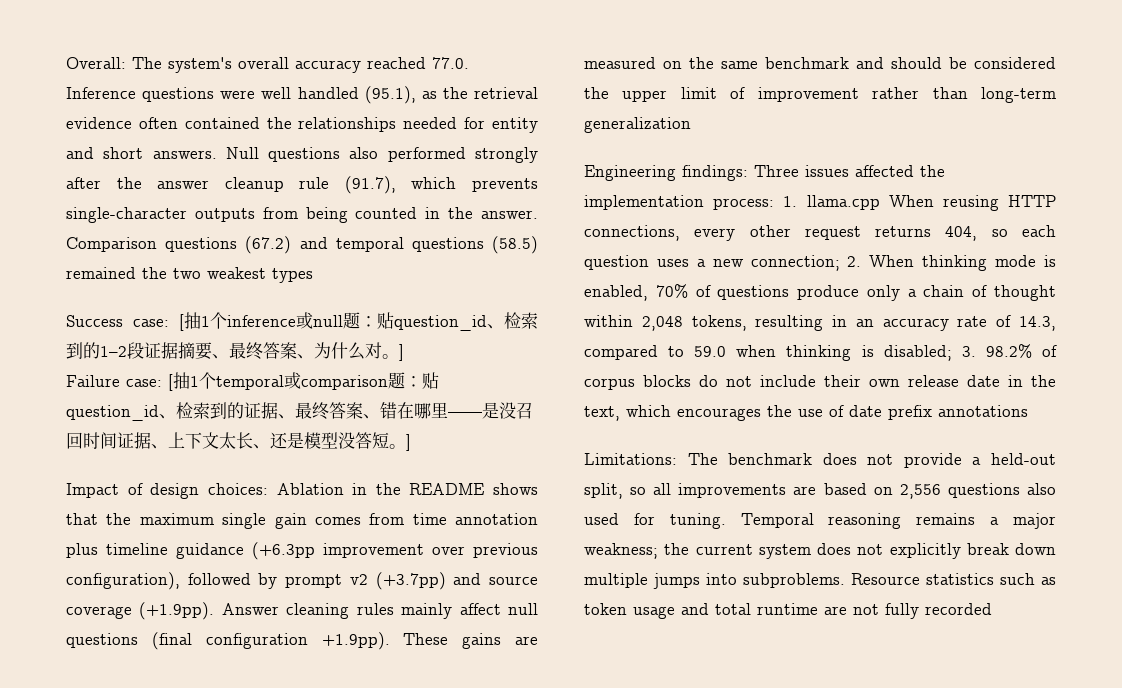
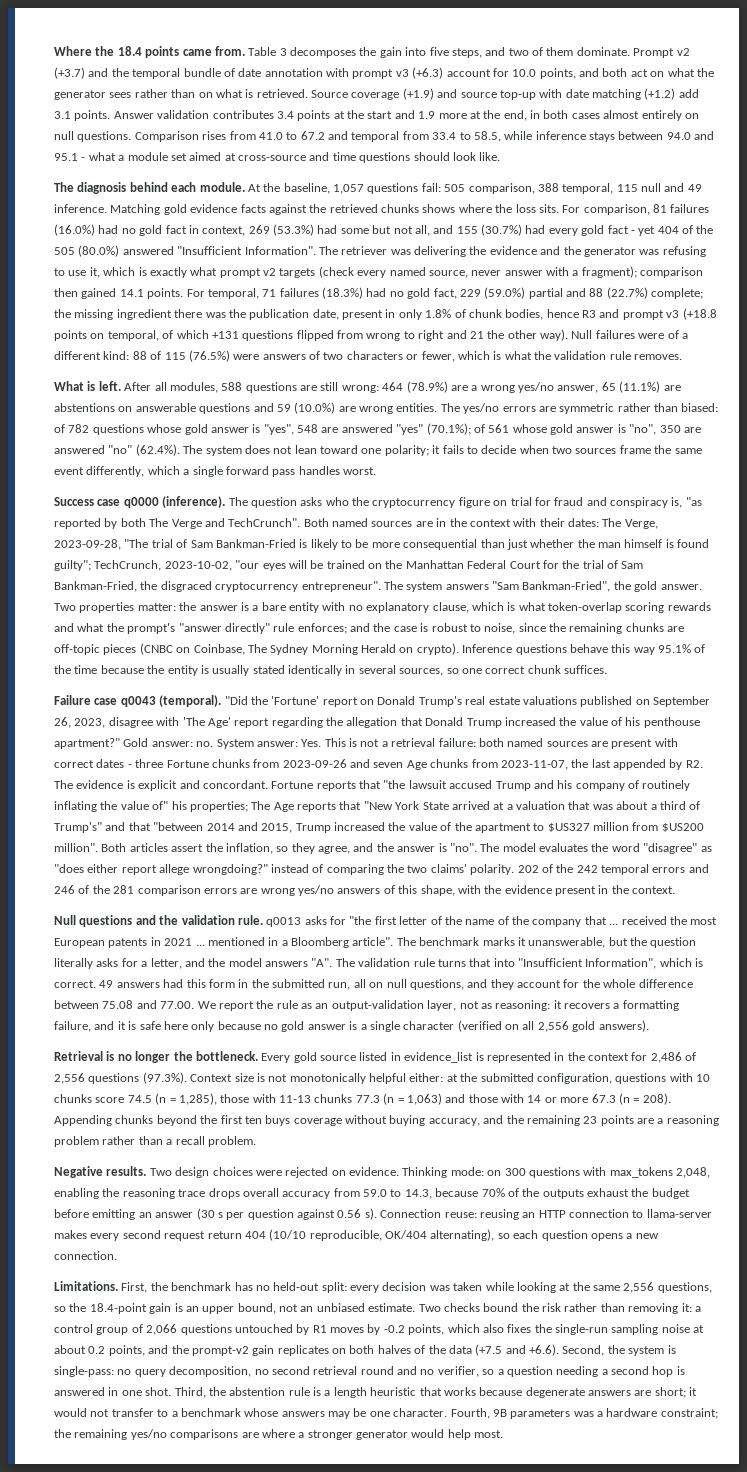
- Overall: The system's overall accuracy reached 77.0. Inference questions were well handled (95.1), as the retrieval evidence often contained the relationships needed for entity and short answers. Null questions also performed strongly after the answer cleanup rule (91.7), which prevents single-character outputs from being counted in the answer. Comparison questions (67.2) and temporal questions (58.5) remained the two weakest types
- Success case: [抽1个inference或null题：贴question_id、检索到的1–2段证据摘要、最终答案、为什么对。]
- Failure case: [抽1个temporal或comparison题：贴question_id、检索到的证据、最终答案、错在哪里——是没召回时间证据、上下文太长、还是模型没答短。]
- Impact of design choices: Ablation in the README shows that the maximum single gain comes from time annotation plus timeline guidance (+6.3pp improvement over previous configuration), followed by prompt v2 (+3.7pp) and source coverage (+1.9pp). Answer cleaning rules mainly affect null questions (final configuration +1.9pp). These gains are measured on the same benchmark and should be considered the upper limit of improvement rather than long-term generalization
- Engineering findings: Three issues affected the implementation process: 1. llama.cpp When reusing HTTP connections, every other request returns 404, so each question uses a new connection; 2. When thinking mode is enabled, 70% of questions produce only a chain of thought within 2,048 tokens, resulting in an accuracy rate of 14.3, compared to 59.0 when thinking is disabled; 3. 98.2% of corpus blocks do not include their own release date in the text, which encourages the use of date prefix annotations
- Limitations: The benchmark does not provide a held-out split, so all improvements are based on 2,556 questions also used for tuning. Temporal reasoning remains a major weakness; the current system does not explicitly break down multiple jumps into subproblems. Resource statistics such as token usage and total runtime are not fully recorded
+ Where the 18.4 points came from. Table 3 decomposes the gain into five steps, and two of them dominate. Prompt v2 (+3.7) and the temporal bundle of date annotation with prompt v3 (+6.3) account for 10.0 points, and both act on what the generator sees rather than on what is retrieved. Source coverage (+1.9) and source top-up with date matching (+1.2) add 3.1 points. Answer validation contributes 3.4 points at the start and 1.9 more at the end, in both cases almost entirely on null questions. Comparison rises from 41.0 to 67.2 and temporal from 33.4 to 58.5, while inference stays between 94.0 and 95.1 - what a module set aimed at cross-source and time questions should look like.
+ The diagnosis behind each module. At the baseline, 1,057 questions fail: 505 comparison, 388 temporal, 115 null and 49 inference. Matching gold evidence facts against the retrieved chunks shows where the loss sits. For comparison, 81 failures (16.0%) had no gold fact in context, 269 (53.3%) had some but not all, and 155 (30.7%) had every gold fact - yet 404 of the 505 (80.0%) answered "Insufficient Information". The retriever was delivering the evidence and the generator was refusing to use it, which is exactly what prompt v2 targets (check every named source, never answer with a fragment); comparison then gained 14.1 points. For temporal, 71 failures (18.3%) had no gold fact, 229 (59.0%) partial and 88 (22.7%) complete; the missing ingredient there was the publication date, present in only 1.8% of chunk bodies, hence R3 and prompt v3 (+18.8 points on temporal, of which +131 questions flipped from wrong to right and 21 the other way). Null failures were of a different kind: 88 of 115 (76.5%) were answers of two characters or fewer, which is what the validation rule removes.
+ What is left. After all modules, 588 questions are still wrong: 464 (78.9%) are a wrong yes/no answer, 65 (11.1%) are abstentions on answerable questions and 59 (10.0%) are wrong entities. The yes/no errors are symmetric rather than biased: of 782 questions whose gold answer is "yes", 548 are answered "yes" (70.1%); of 561 whose gold answer is "no", 350 are answered "no" (62.4%). The system does not lean toward one polarity; it fails to decide when two sources frame the same event differently, which a single forward pass handles worst.
+ Success case q0000 (inference). The question asks who the cryptocurrency figure on trial for fraud and conspiracy is, "as reported by both The Verge and TechCrunch". Both named sources are in the context with their dates: The Verge, 2023-09-28, "The trial of Sam Bankman-Fried is likely to be more consequential than just whether the man himself is found guilty"; TechCrunch, 2023-10-02, "our eyes will be trained on the Manhattan Federal Court for the trial of Sam Bankman-Fried, the disgraced cryptocurrency entrepreneur". The system answers "Sam Bankman-Fried", the gold answer. Two properties matter: the answer is a bare entity with no explanatory clause, which is what token-overlap scoring rewards and what the prompt's "answer directly" rule enforces; and the case is robust to noise, since the remaining chunks are off-topic pieces (CNBC on Coinbase, The Sydney Morning Herald on crypto). Inference questions behave this way 95.1% of the time because the entity is usually stated identically in several sources, so one correct chunk suffices.
+ Failure case q0043 (temporal). "Did the 'Fortune' report on Donald Trump's real estate valuations published on September 26, 2023, disagree with 'The Age' report regarding the allegation that Donald Trump increased the value of his penthouse apartment?" Gold answer: no. System answer: Yes. This is not a retrieval failure: both named sources are present with correct dates - three Fortune chunks from 2023-09-26 and seven Age chunks from 2023-11-07, the last appended by R2. The evidence is explicit and concordant. Fortune reports that "the lawsuit accused Trump and his company of routinely inflating the value of" his properties; The Age reports that "New York State arrived at a valuation that was about a third of Trump's" and that "between 2014 and 2015, Trump increased the value of the apartment to $US327 million from $US200 million". Both articles assert the inflation, so they agree, and the answer is "no". The model evaluates the word "disagree" as "does either report allege wrongdoing?" instead of comparing the two claims' polarity. 202 of the 242 temporal errors and 246 of the 281 comparison errors are wrong yes/no answers of this shape, with the evidence present in the context.
+ Null questions and the validation rule. q0013 asks for "the first letter of the name of the company that ... received the most European patents in 2021 ... mentioned in a Bloomberg article". The benchmark marks it unanswerable, but the question literally asks for a letter, and the model answers "A". The validation rule turns that into "Insufficient Information", which is correct. 49 answers had this form in the submitted run, all on null questions, and they account for the whole difference between 75.08 and 77.00. We report the rule as an output-validation layer, not as reasoning: it recovers a formatting failure, and it is safe here only because no gold answer is a single character (verified on all 2,556 gold answers).
+ Retrieval is no longer the bottleneck. Every gold source listed in evidence_list is represented in the context for 2,486 of 2,556 questions (97.3%). Context size is not monotonically helpful either: at the submitted configuration, questions with 10 chunks score 74.5 (n = 1,285), those with 11-13 chunks 77.3 (n = 1,063) and those with 14 or more 67.3 (n = 208). Appending chunks beyond the first ten buys coverage without buying accuracy, and the remaining 23 points are a reasoning problem rather than a recall problem.
+ Negative results. Two design choices were rejected on evidence. Thinking mode: on 300 questions with max_tokens 2,048, enabling the reasoning trace drops overall accuracy from 59.0 to 14.3, because 70% of the outputs exhaust the budget before emitting an answer (30 s per question against 0.56 s). Connection reuse: reusing an HTTP connection to llama-server makes every second request return 404 (10/10 reproducible, OK/404 alternating), so each question opens a new connection.
+ Limitations. First, the benchmark has no held-out split: every decision was taken while looking at the same 2,556 questions, so the 18.4-point gain is an upper bound, not an unbiased estimate. Two checks bound the risk rather than removing it: a control group of 2,066 questions untouched by R1 moves by -0.2 points, which also fixes the single-run sampling noise at about 0.2 points, and the prompt-v2 gain replicates on both halves of the data (+7.5 and +6.6). Second, the system is single-pass: no query decomposition, no second retrieval round and no verifier, so a question needing a second hop is answered in one shot. Third, the abstention rule is a length heuristic that works because degenerate answers are short; it would not transfer to a benchmark whose answers may be one character. Fourth, 9B parameters was a hardware constraint; the remaining yes/no comparisons are where a stronger generator would help most.

